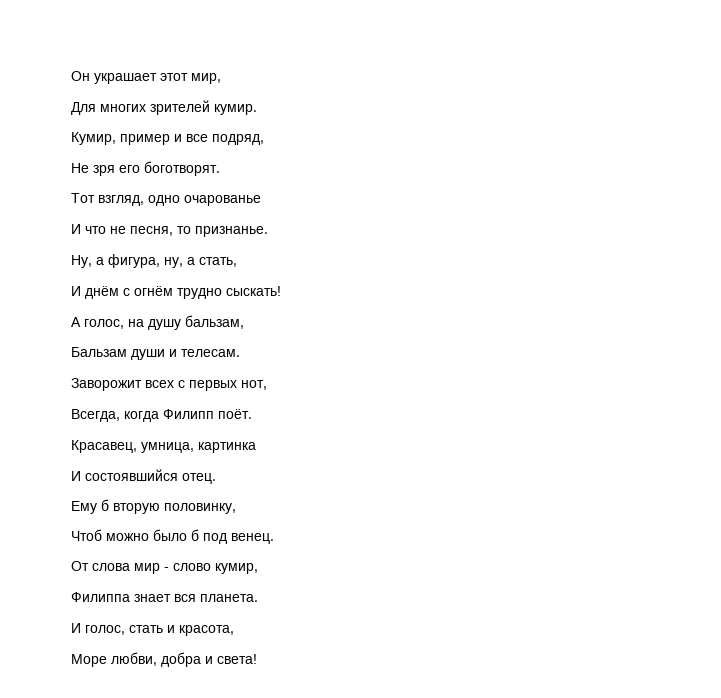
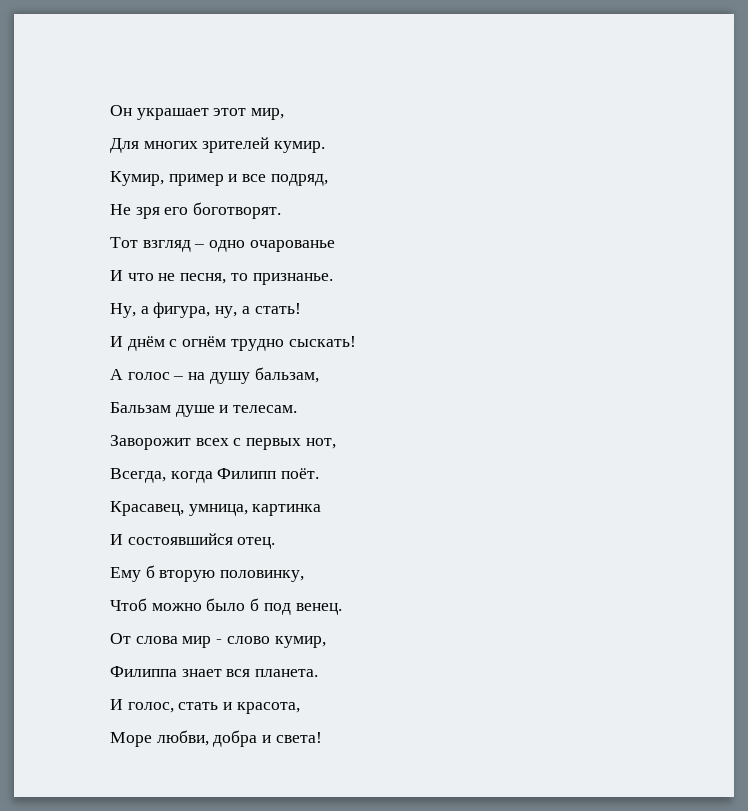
- Тот взгляд, одно очарованье
+ Тот взгляд – одно очарованье
- Ну, а фигура, ну, а стать,
+ Ну, а фигура, ну, а стать!
- А голос, на душу бальзам,
+ А голос – на душу бальзам,
- Бальзам души и телесам.
+ Бальзам душе и телесам.

